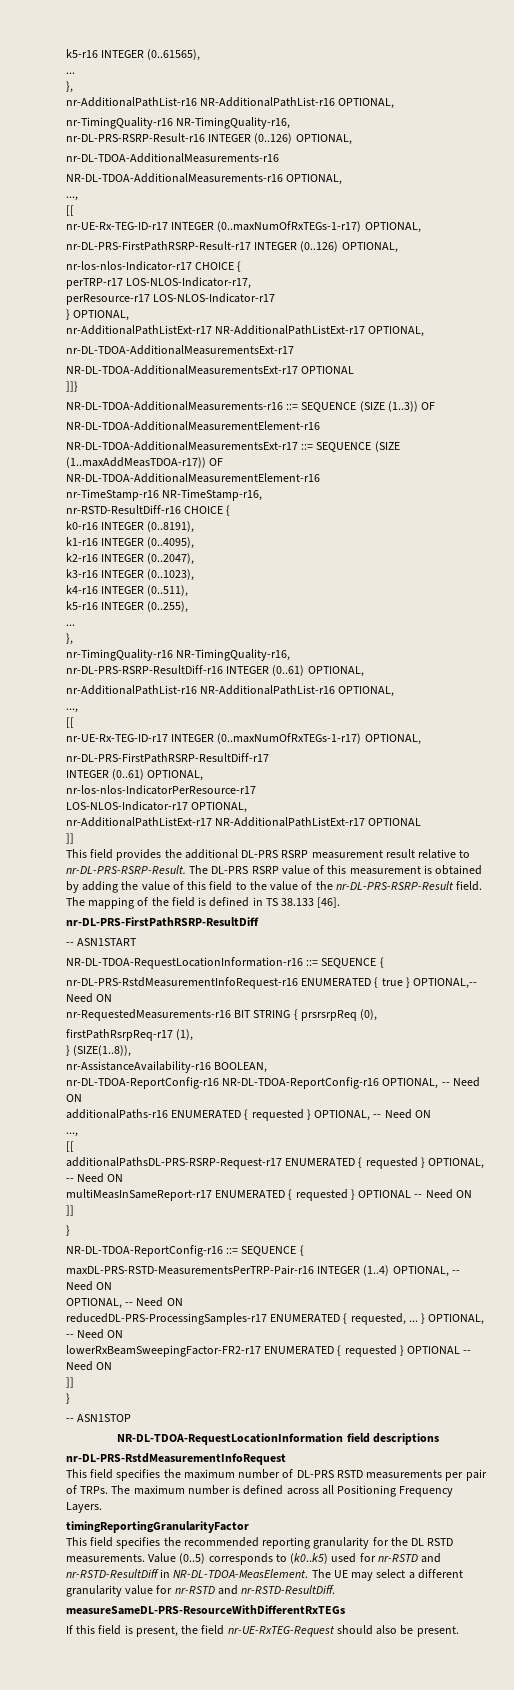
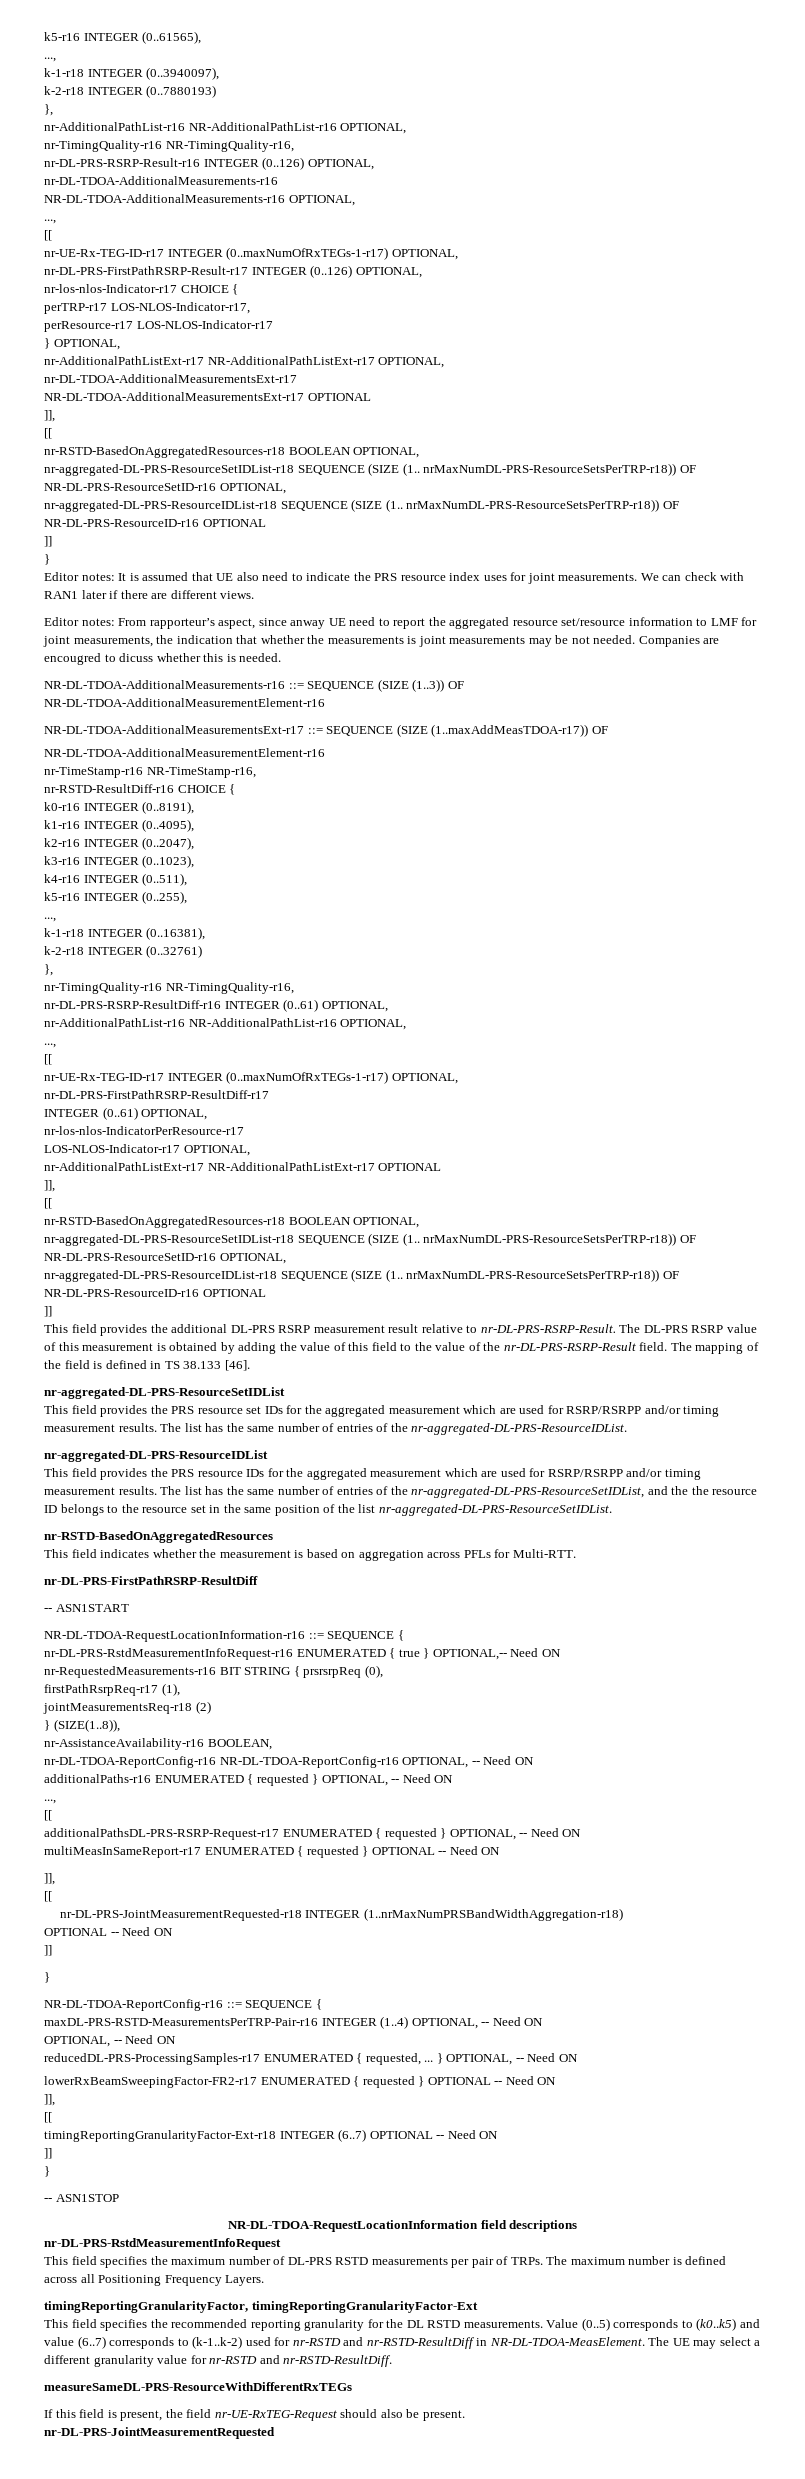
  k5-r16 INTEGER (0..61565),
- ...
+ ...,
+ k-1-r18 INTEGER (0..3940097),
+ k-2-r18 INTEGER (0..7880193)
  NR-DL-TDOA-AdditionalMeasurementsExt-r17 OPTIONAL
- ]]}
+ ]],
+ [[
+ nr-RSTD-BasedOnAggregatedResources-r18 BOOLEAN OPTIONAL,
+ nr-aggregated-DL-PRS-ResourceSetIDList-r18 SEQUENCE (SIZE (1.. nrMaxNumDL-PRS-ResourceSetsPerTRP-r18)) OF NR-DL-PRS-ResourceSetID-r16 OPTIONAL,
+ nr-aggregated-DL-PRS-ResourceIDList-r18 SEQUENCE (SIZE (1.. nrMaxNumDL-PRS-ResourceSetsPerTRP-r18)) OF NR-DL-PRS-ResourceID-r16 OPTIONAL
+ ]]
+ }
+ Editor notes: It is assumed that UE also need to indicate the PRS resource index uses for joint measurements. We can check with RAN1 later if there are different views.
+ Editor notes: From rapporteur’s aspect, since anway UE need to report the aggregated resource set/resource information to LMF for joint measurements, the indication that whether the measurements is joint measurements may be not needed. Companies are encougred to dicuss whether this is needed.
  k5-r16 INTEGER (0..255),
- ...
+ ...,
+ k-1-r18 INTEGER (0..16381),
+ k-2-r18 INTEGER (0..32761)
  nr-AdditionalPathListExt-r17 NR-AdditionalPathListExt-r17 OPTIONAL
+ ]],
+ [[
+ nr-RSTD-BasedOnAggregatedResources-r18 BOOLEAN OPTIONAL,
+ nr-aggregated-DL-PRS-ResourceSetIDList-r18 SEQUENCE (SIZE (1.. nrMaxNumDL-PRS-ResourceSetsPerTRP-r18)) OF NR-DL-PRS-ResourceSetID-r16 OPTIONAL,
+ nr-aggregated-DL-PRS-ResourceIDList-r18 SEQUENCE (SIZE (1.. nrMaxNumDL-PRS-ResourceSetsPerTRP-r18)) OF NR-DL-PRS-ResourceID-r16 OPTIONAL
+ nr-aggregated-DL-PRS-ResourceSetIDList
+ This field provides the PRS resource set IDs for the aggregated measurement which are used for RSRP/RSRPP and/or timing measurement results. The list has the same number of entries of the nr-aggregated-DL-PRS-ResourceIDList.
+ nr-aggregated-DL-PRS-ResourceIDList
+ This field provides the PRS resource IDs for the aggregated measurement which are used for RSRP/RSRPP and/or timing measurement results. The list has the same number of entries of the nr-aggregated-DL-PRS-ResourceSetIDList, and the the resource ID belongs to the resource set in the same position of the list nr-aggregated-DL-PRS-ResourceSetIDList.
+ nr-RSTD-BasedOnAggregatedResources
+ This field indicates whether the measurement is based on aggregation across PFLs for Multi-RTT.
+ jointMeasurementsReq-r18 (2)
  multiMeasInSameReport-r17 ENUMERATED { requested } OPTIONAL -- Need ON
+ ]],
+ [[
+ nr-DL-PRS-JointMeasurementRequested-r18 INTEGER (1..nrMaxNumPRSBandWidthAggregation-r18)
+ OPTIONAL -- Need ON
  lowerRxBeamSweepingFactor-FR2-r17 ENUMERATED { requested } OPTIONAL -- Need ON
+ ]],
+ [[
+ timingReportingGranularityFactor-Ext-r18 INTEGER (6..7) OPTIONAL -- Need ON
- timingReportingGranularityFactor
+ timingReportingGranularityFactor, timingReportingGranularityFactor-Ext
- Value (0..5) corresponds to (k0..k5) used for nr-RSTD and nr-RSTD-ResultDiff in NR-DL-TDOA-MeasElement.
+ Value (0..5) corresponds to (k0..k5) and value (6..7) corresponds to (k-1..k-2) used for nr-RSTD and nr-RSTD-ResultDiff in NR-DL-TDOA-MeasElement.
+ nr-DL-PRS-JointMeasurementRequested

